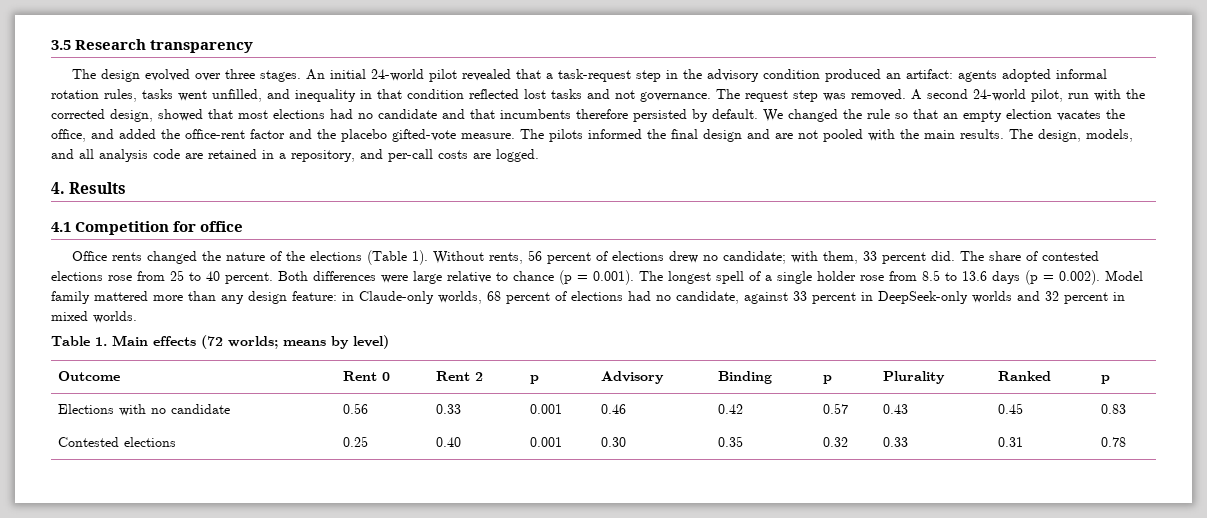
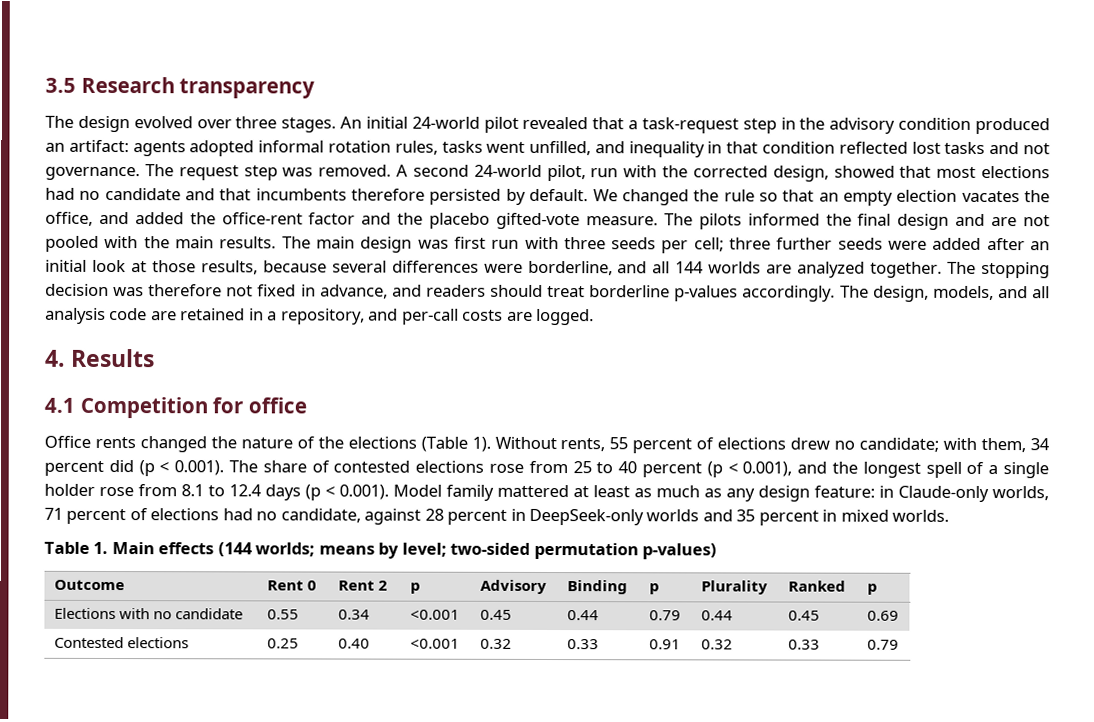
- The design, models, and all analysis code are retained in a repository, and per-call costs are logged.
+ The main design was first run with three seeds per cell; three further seeds were added after an initial look at those results, because several differences were borderline, and all 144 worlds are analyzed together. The stopping decision was therefore not fixed in advance, and readers should treat borderline p-values accordingly. The design, models, and all analysis code are retained in a repository, and per-call costs are logged.
- Without rents, 56 percent of elections drew no candidate; with them, 33 percent did. The share of contested elections rose from 25 to 40 percent. Both differences were large relative to chance (p = 0.001). The longest spell of a single holder rose from 8.5 to 13.6 days (p = 0.002). Model family mattered more than any design feature: in Claude-only worlds, 68 percent of elections had no candidate, against 33 percent in DeepSeek-only worlds and 32 percent in mixed worlds.
+ Without rents, 55 percent of elections drew no candidate; with them, 34 percent did (p < 0.001). The share of contested elections rose from 25 to 40 percent (p < 0.001), and the longest spell of a single holder rose from 8.1 to 12.4 days (p < 0.001). Model family mattered at least as much as any design feature: in Claude-only worlds, 71 percent of elections had no candidate, against 28 percent in DeepSeek-only worlds and 35 percent in mixed worlds.
- Table 1. Main effects (72 worlds; means by level)
+ Table 1. Main effects (144 worlds; means by level; two-sided permutation p-values)
- Elections with no candidate | 0.56 | 0.33 | 0.001 | 0.46 | 0.42 | 0.57 | 0.43 | 0.45 | 0.83
+ Elections with no candidate | 0.55 | 0.34 | <0.001 | 0.45 | 0.44 | 0.79 | 0.44 | 0.45 | 0.69
- Contested elections | 0.25 | 0.40 | 0.001 | 0.30 | 0.35 | 0.32 | 0.33 | 0.31 | 0.78
+ Contested elections | 0.25 | 0.40 | <0.001 | 0.32 | 0.33 | 0.91 | 0.32 | 0.33 | 0.79

